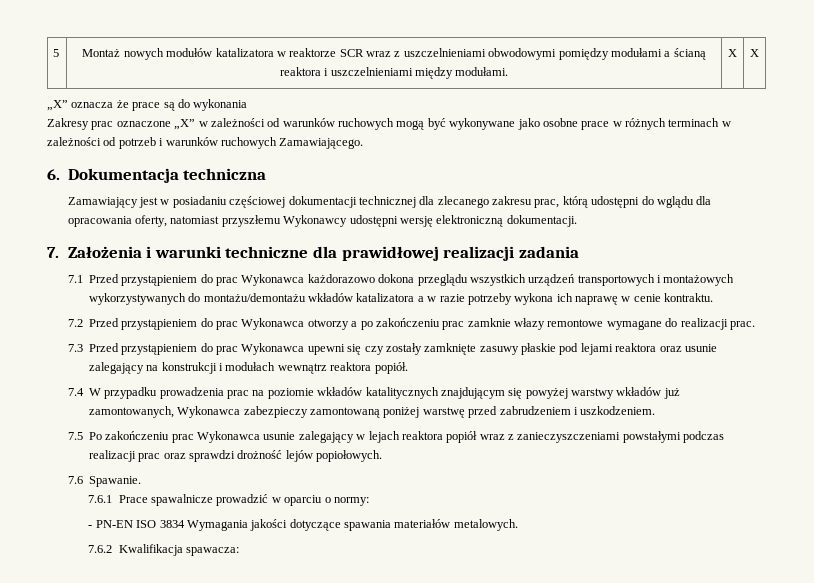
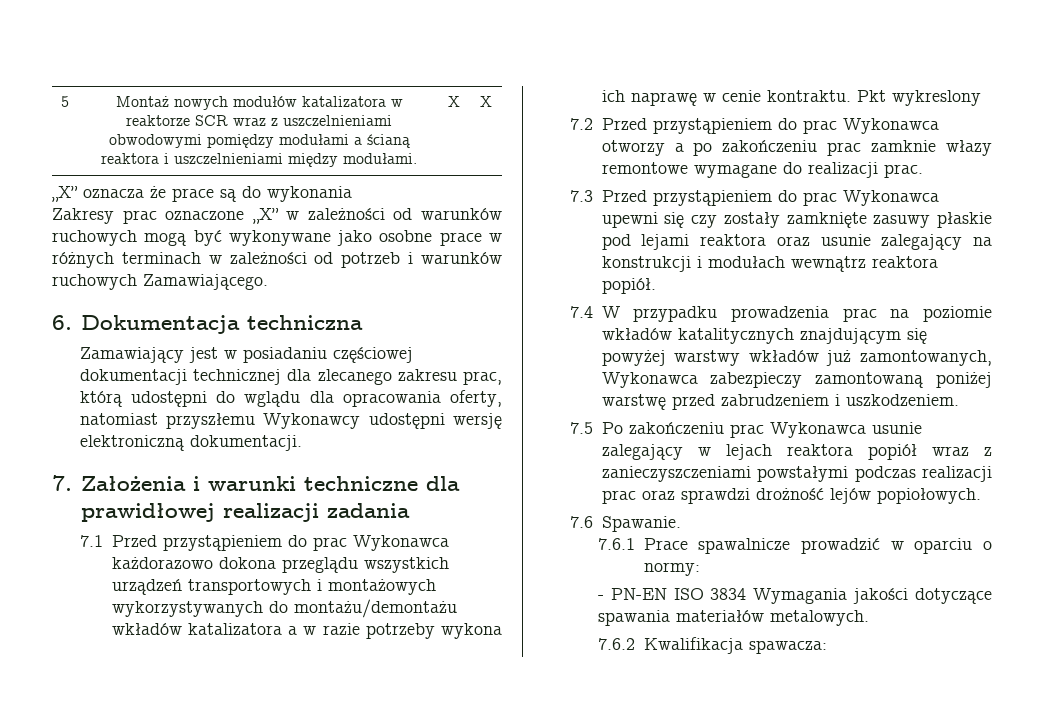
+ Pkt wykreslony

